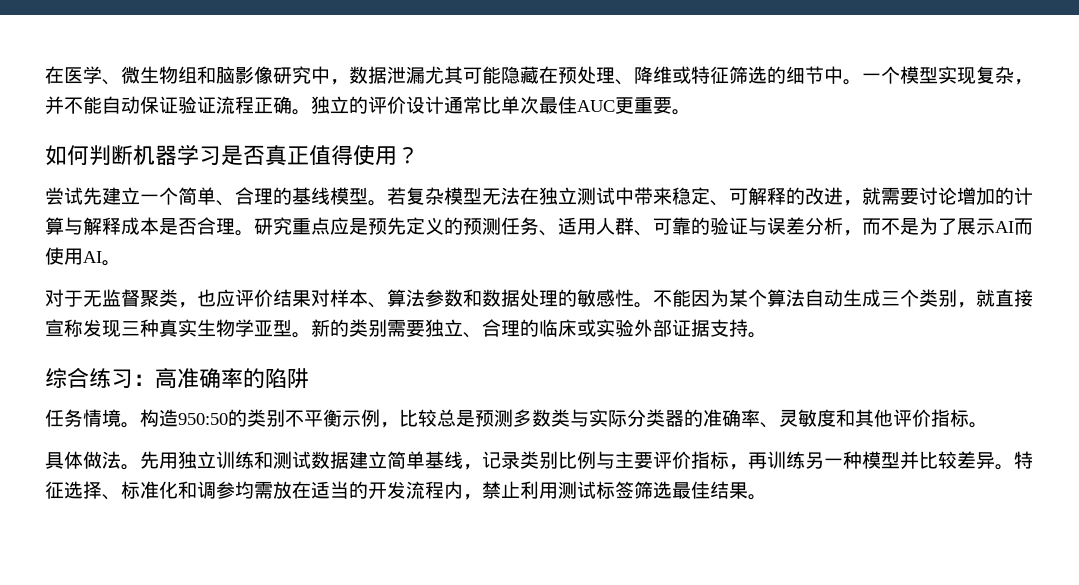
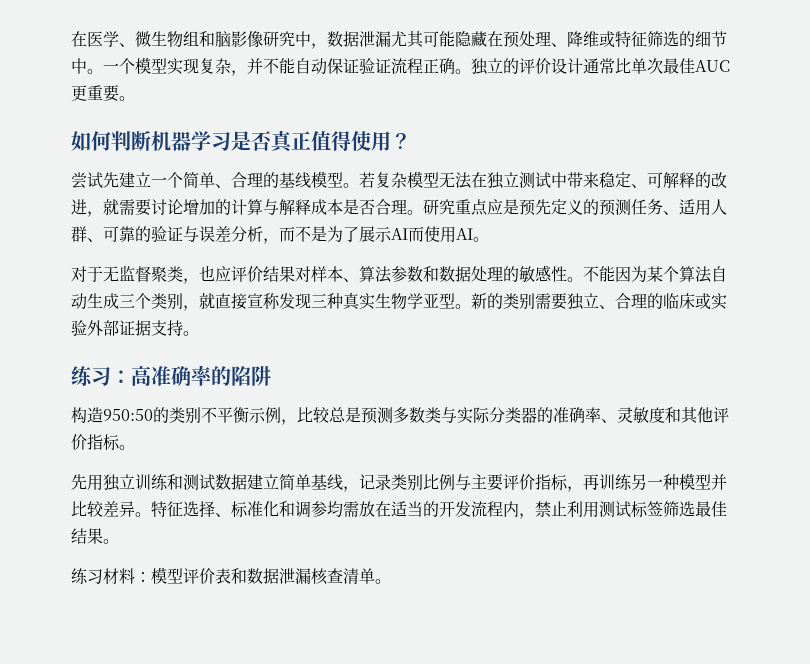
- 综合练习：高准确率的陷阱
+ 练习：高准确率的陷阱
- 任务情境。
- 具体做法。
+ 练习材料：模型评价表和数据泄漏核查清单。

